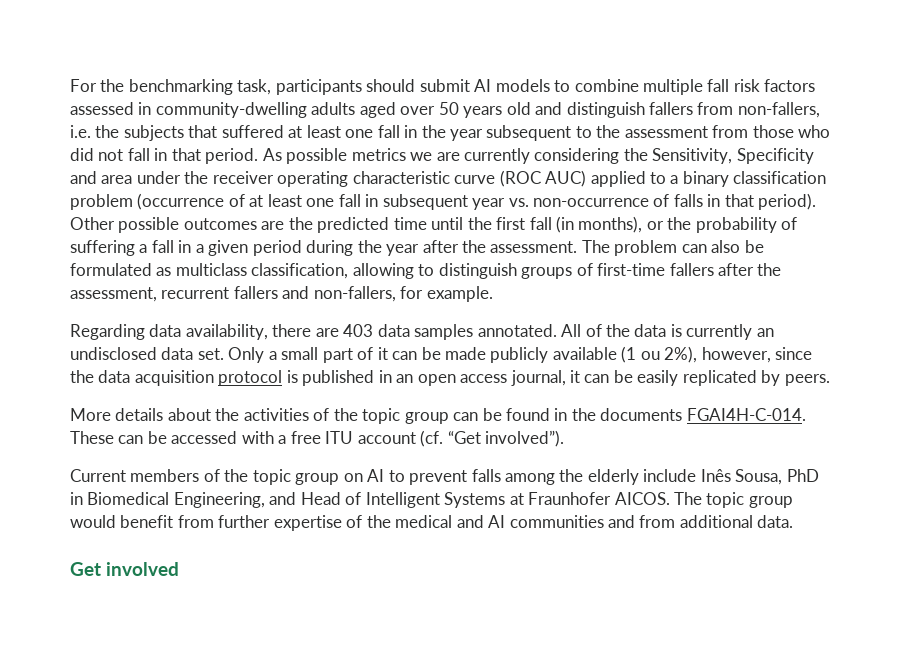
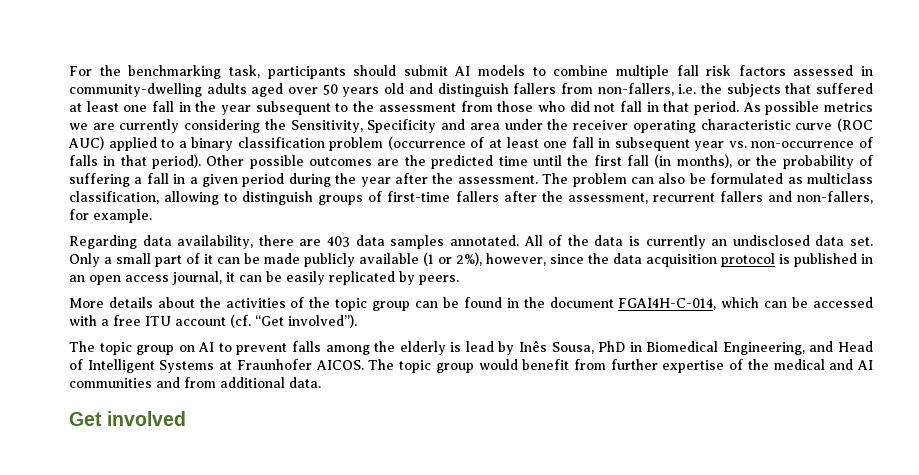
- Only a small part of it can be made publicly available (1 ou 2%), however, since the data acquisition protocol is published in an open access journal, it can be easily replicated by peers.
+ Only a small part of it can be made publicly available (1 or 2%), however, since the data acquisition protocol is published in an open access journal, it can be easily replicated by peers.
- More details about the activities of the topic group can be found in the documents FGAI4H-C-014. These can be accessed with a free ITU account (cf. “Get involved”).
+ More details about the activities of the topic group can be found in the document FGAI4H-C-014, which can be accessed with a free ITU account (cf. “Get involved”).
- Current members of the topic group on AI to prevent falls among the elderly include Inês Sousa, PhD in Biomedical Engineering, and Head of Intelligent Systems at Fraunhofer AICOS.
+ The topic group on AI to prevent falls among the elderly is lead by Inês Sousa, PhD in Biomedical Engineering, and Head of Intelligent Systems at Fraunhofer AICOS.

